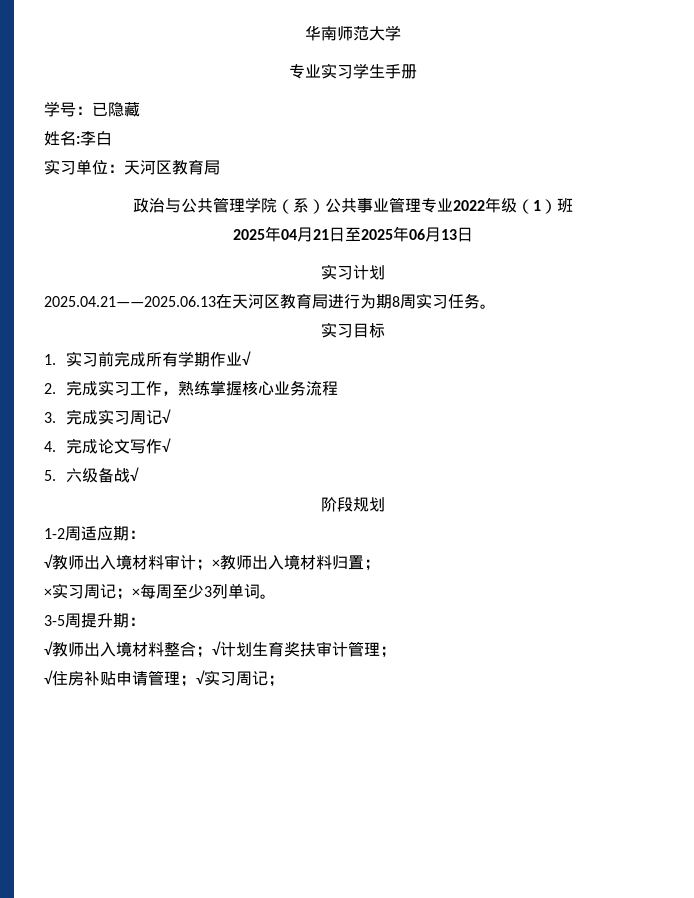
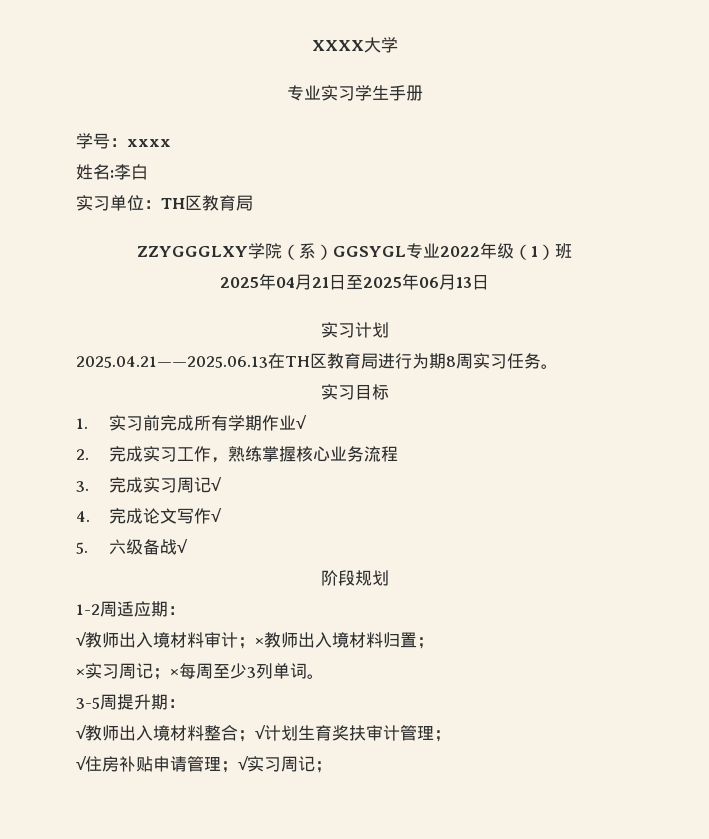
- 华南师范大学
+ XXXX大学
- 学号：已隐藏
+ 学号：xxxx
- 实习单位：天河区教育局
+ 实习单位：TH区教育局
- 政治与公共管理学院（系）公共事业管理专业2022年级（1）班
+ ZZYGGGLXY学院（系）GGSYGL专业2022年级（1）班
- 2025.04.21——2025.06.13在天河区教育局进行为期8周实习任务。
+ 2025.04.21——2025.06.13在TH区教育局进行为期8周实习任务。

